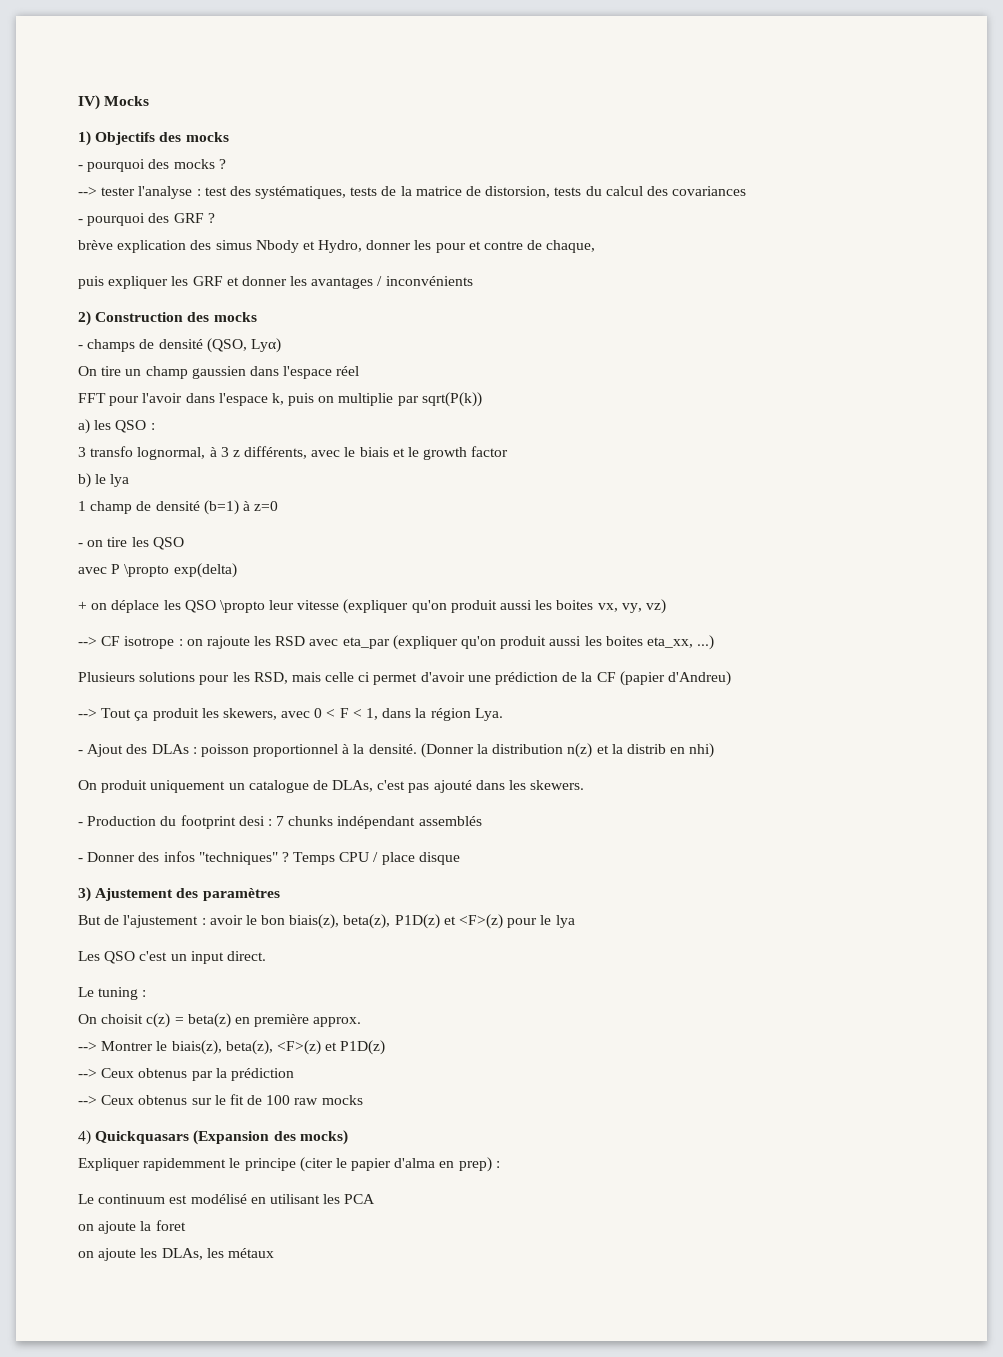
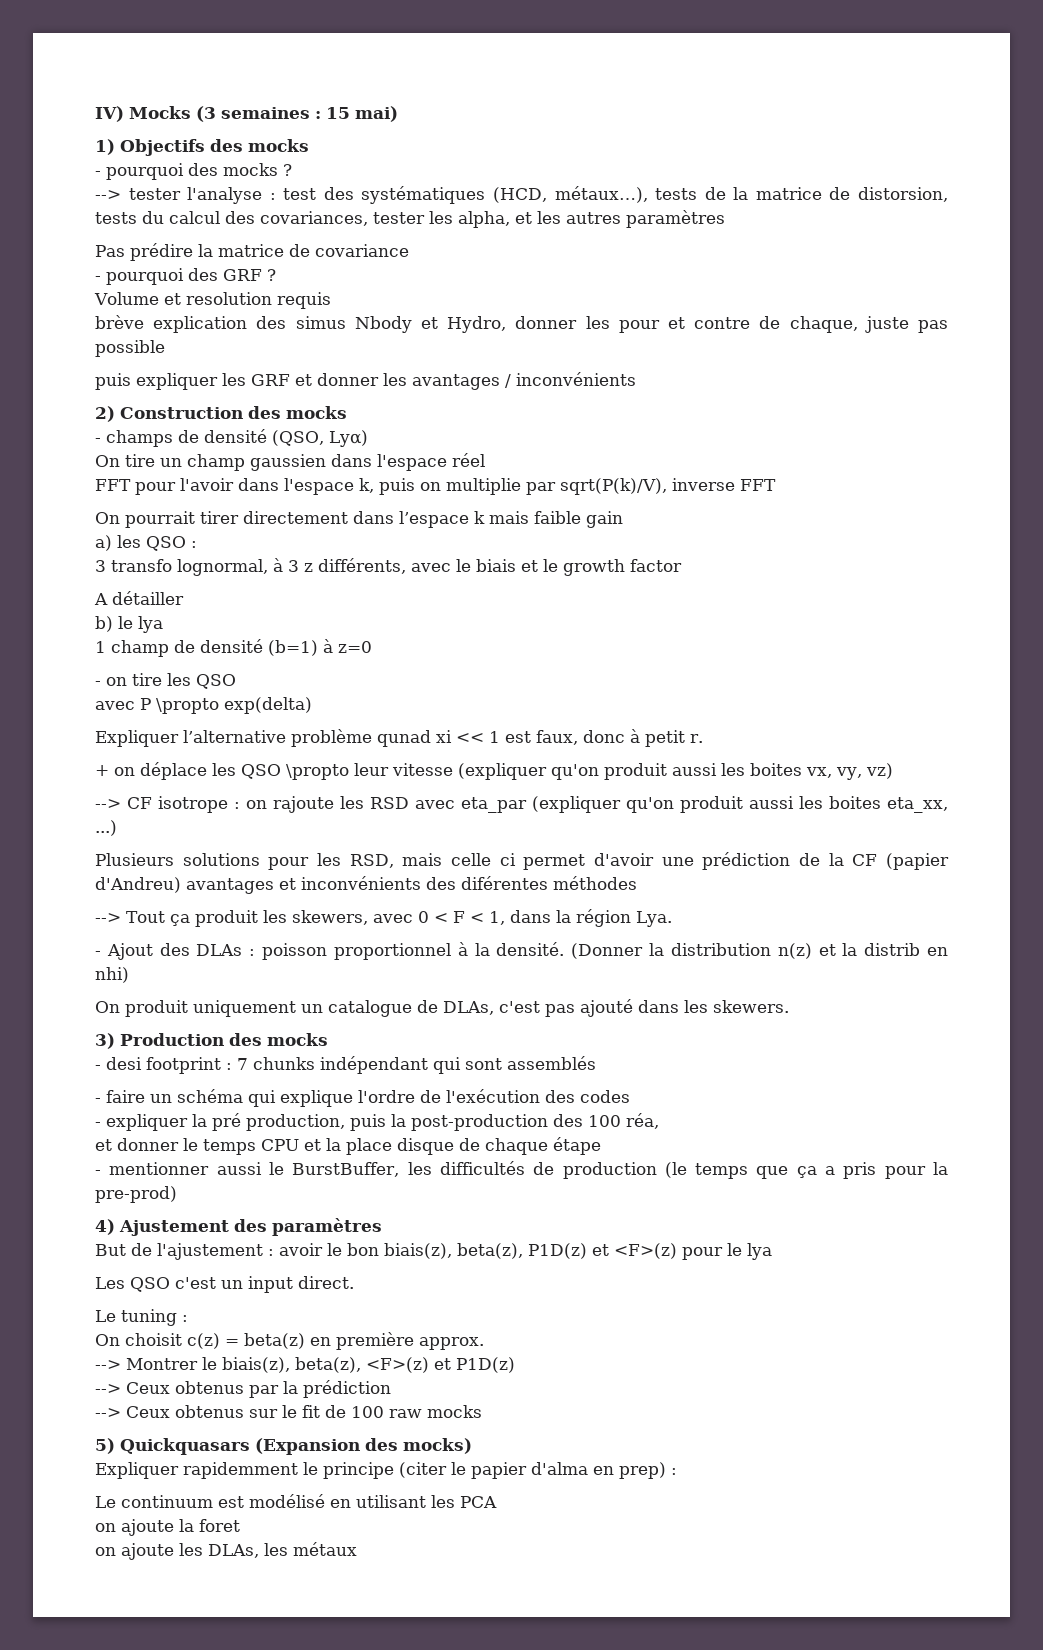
- IV) Mocks
+ IV) Mocks (3 semaines : 15 mai)
- --> tester l'analyse : test des systématiques, tests de la matrice de distorsion, tests du calcul des covariances
+ --> tester l'analyse : test des systématiques (HCD, métaux…), tests de la matrice de distorsion, tests du calcul des covariances, tester les alpha, et les autres paramètres
+ Pas prédire la matrice de covariance
+ Volume et resolution requis
- brève explication des simus Nbody et Hydro, donner les pour et contre de chaque,
+ brève explication des simus Nbody et Hydro, donner les pour et contre de chaque, juste pas possible
- FFT pour l'avoir dans l'espace k, puis on multiplie par sqrt(P(k))
+ FFT pour l'avoir dans l'espace k, puis on multiplie par sqrt(P(k)/V), inverse FFT
+ On pourrait tirer directement dans l’espace k mais faible gain
+ A détailler
+ Expliquer l’alternative problème qunad xi << 1 est faux, donc à petit r.
- Plusieurs solutions pour les RSD, mais celle ci permet d'avoir une prédiction de la CF (papier d'Andreu)
+ Plusieurs solutions pour les RSD, mais celle ci permet d'avoir une prédiction de la CF (papier d'Andreu) avantages et inconvénients des diférentes méthodes
- - Production du footprint desi : 7 chunks indépendant assemblés
+ 3) Production des mocks
+ - desi footprint : 7 chunks indépendant qui sont assemblés
- - Donner des infos "techniques" ? Temps CPU / place disque
- 3) Ajustement des paramètres
+ - faire un schéma qui explique l'ordre de l'exécution des codes
+ - expliquer la pré production, puis la post-production des 100 réa,
+ et donner le temps CPU et la place disque de chaque étape
+ - mentionner aussi le BurstBuffer, les difficultés de production (le temps que ça a pris pour la pre-prod)
+ 4) Ajustement des paramètres
- 4) Quickquasars (Expansion des mocks)
+ 5) Quickquasars (Expansion des mocks)

